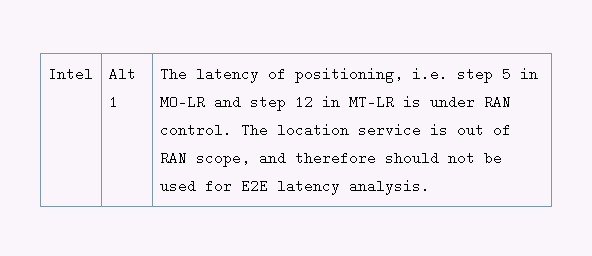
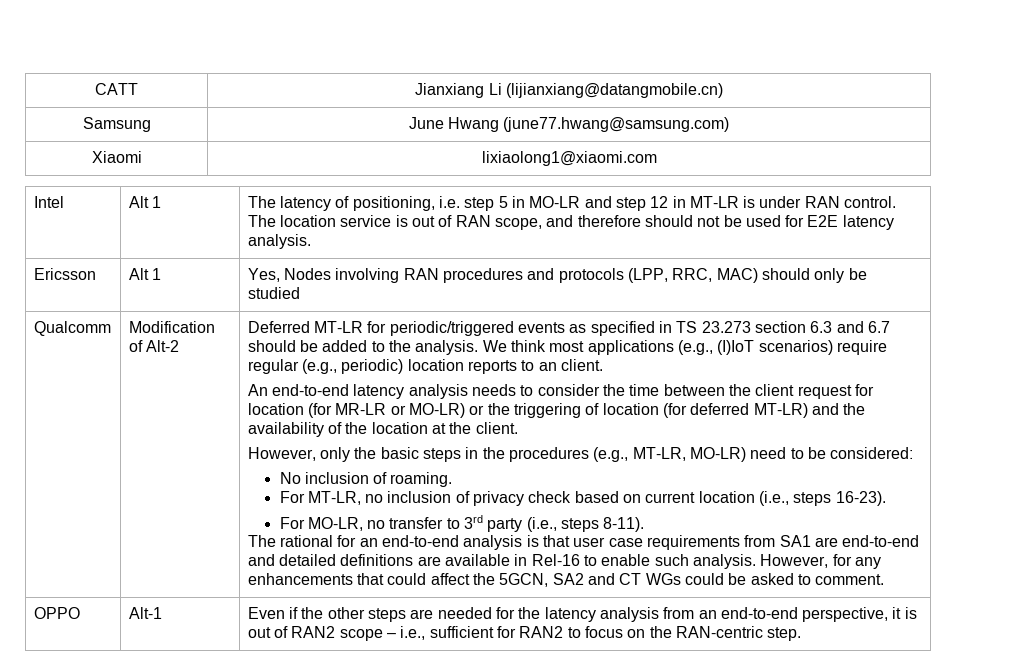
+ CATT | Jianxiang Li (lijianxiang@datangmobile.cn)
+ Samsung | June Hwang (june77.hwang@samsung.com)
+ Xiaomi | lixiaolong1@xiaomi.com
+ Ericsson | Alt 1 | Yes, Nodes involving RAN procedures and protocols (LPP, RRC, MAC) should only be studied
+ Qualcomm | Modification of Alt-2 | Deferred MT-LR for periodic/triggered events as specified in TS 23.273 section 6.3 and 6.7 should be added to the analysis. We think most applications (e.g., (I)IoT scenarios) require regular (e.g., periodic) location reports to an client.
+ An end-to-end latency analysis needs to consider the time between the client request for location (for MR-LR or MO-LR) or the triggering of location (for deferred MT-LR) and the availability of the location at the client.
+ However, only the basic steps in the procedures (e.g., MT-LR, MO-LR) need to be considered:
+ No inclusion of roaming.
+ For MT-LR, no inclusion of privacy check based on current location (i.e., steps 16-23).
+ For MO-LR, no transfer to 3rd party (i.e., steps 8-11).
+ The rational for an end-to-end analysis is that user case requirements from SA1 are end-to-end and detailed definitions are available in Rel-16 to enable such analysis. However, for any enhancements that could affect the 5GCN, SA2 and CT WGs could be asked to comment.
+ OPPO | Alt-1 | Even if the other steps are needed for the latency analysis from an end-to-end perspective, it is out of RAN2 scope – i.e., sufficient for RAN2 to focus on the RAN-centric step.

